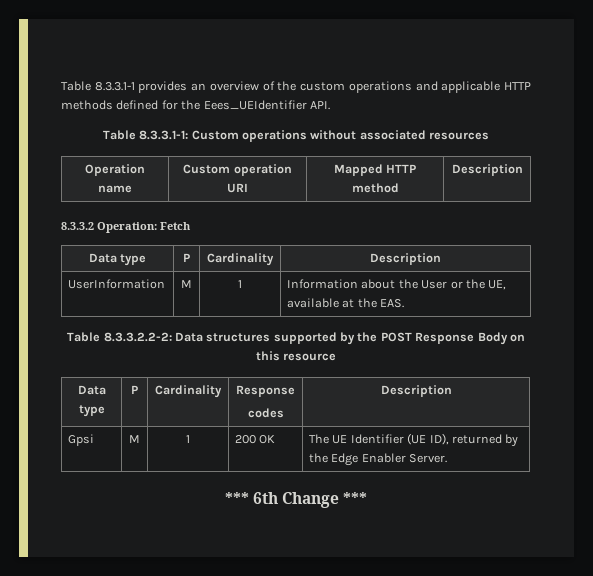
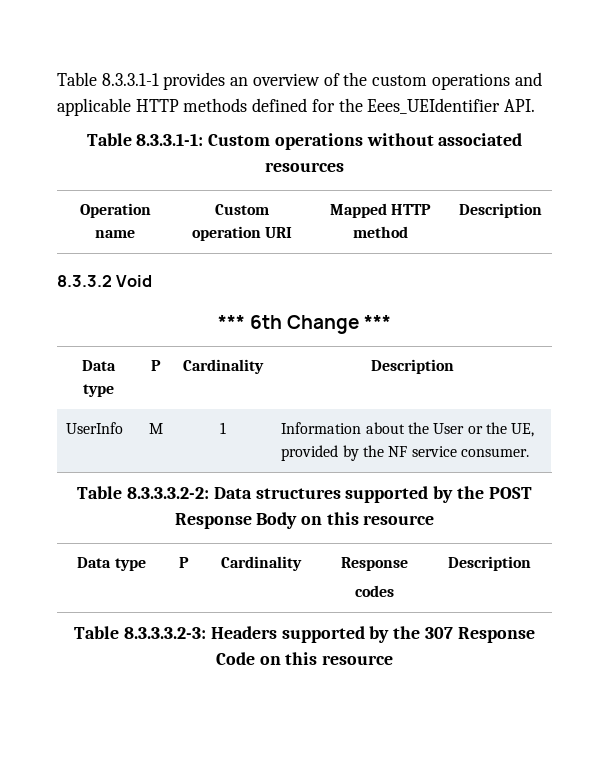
- 8.3.3.2 Operation: Fetch
+ 8.3.3.2 Void
+ *** 6th Change ***
- UserInformation | M | 1 | Information about the User or the UE, available at the EAS.
- Table 8.3.3.2.2-2: Data structures supported by the POST Response Body on this resource
+ UserInfo | M | 1 | Information about the User or the UE, provided by the NF service consumer.
+ Table 8.3.3.3.2-2: Data structures supported by the POST Response Body on this resource
- Gpsi | M | 1 | 200 OK | The UE Identifier (UE ID), returned by the Edge Enabler Server.
- *** 6th Change ***
+ Table 8.3.3.3.2-3: Headers supported by the 307 Response Code on this resource

